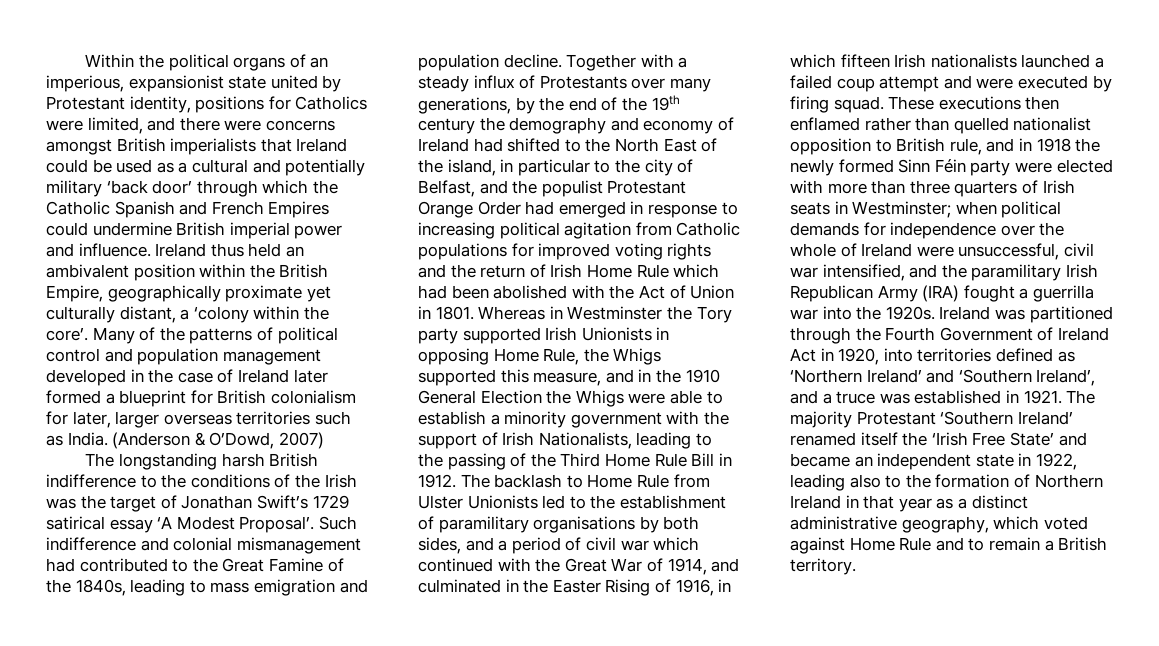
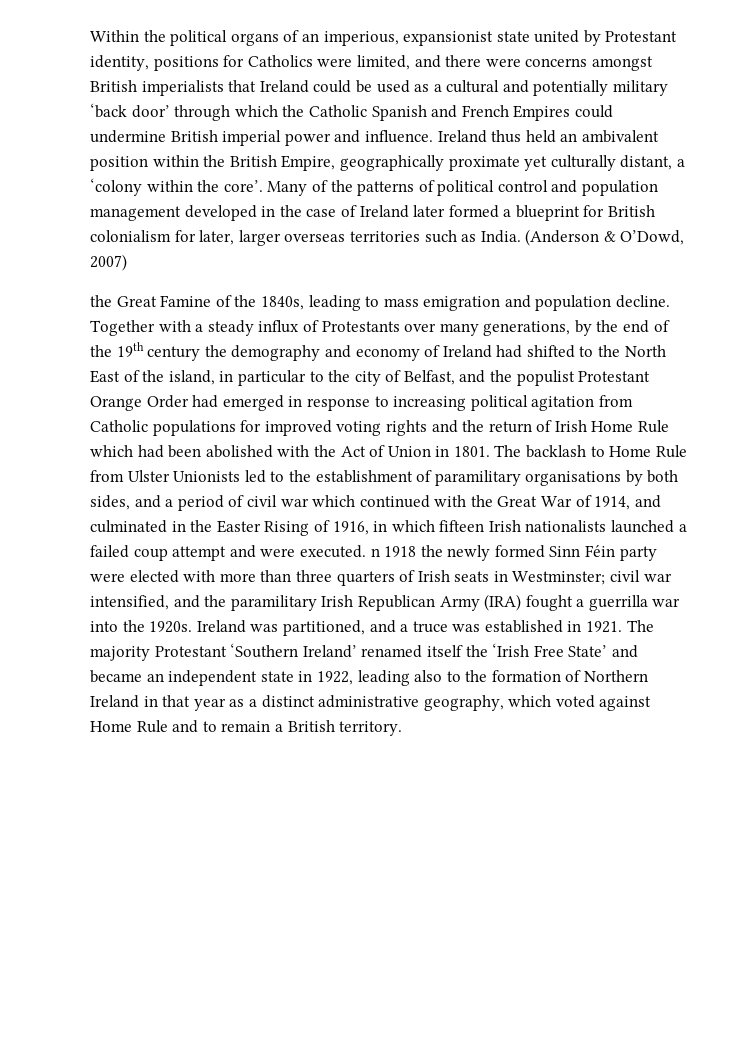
- The longstanding harsh British indifference to the conditions of the Irish was the target of Jonathan Swift’s 1729 satirical essay ‘A Modest Proposal’. Such indifference and colonial mismanagement had contributed to the Great Famine of the 1840s, leading to mass emigration and population decline.
+ the Great Famine of the 1840s, leading to mass emigration and population decline.
- Whereas in Westminster the Tory party supported Irish Unionists in opposing Home Rule, the Whigs supported this measure, and in the 1910 General Election the Whigs were able to establish a minority government with the support of Irish Nationalists, leading to the passing of the Third Home Rule Bill in 1912.
- The backlash to Home Rule from Ulster Unionists led to the establishment of paramilitary organisations by both sides, and a period of civil war which continued with the Great War of 1914, and culminated in the Easter Rising of 1916, in which fifteen Irish nationalists launched a failed coup attempt and were executed by firing squad. These executions then enflamed rather than quelled nationalist opposition to British rule, and in 1918 the newly formed Sinn Féin party were elected with more than three quarters of Irish seats in Westminster;
+ The backlash to Home Rule from Ulster Unionists led to the establishment of paramilitary organisations by both sides, and a period of civil war which continued with the Great War of 1914, and culminated in the Easter Rising of 1916, in which fifteen Irish nationalists launched a failed coup attempt and were executed. n 1918 the newly formed Sinn Féin party were elected with more than three quarters of Irish seats in Westminster;
- when political demands for independence over the whole of Ireland were unsuccessful, civil war intensified, and the paramilitary Irish Republican Army (IRA) fought a guerrilla war into the 1920s.
+ civil war intensified, and the paramilitary Irish Republican Army (IRA) fought a guerrilla war into the 1920s.
- Ireland was partitioned through the Fourth Government of Ireland Act in 1920, into territories defined as ‘Northern Ireland’ and ‘Southern Ireland’, and a truce was established in 1921.
+ Ireland was partitioned, and a truce was established in 1921.

